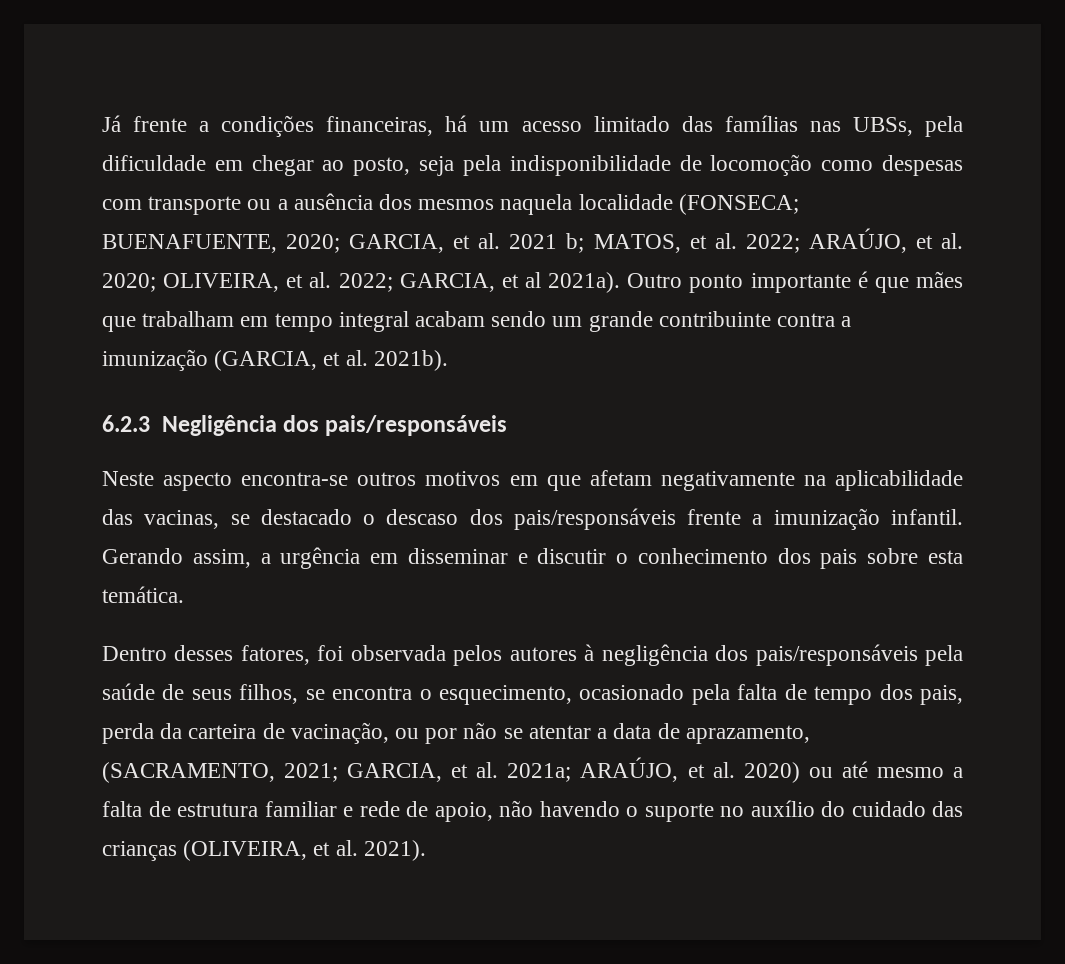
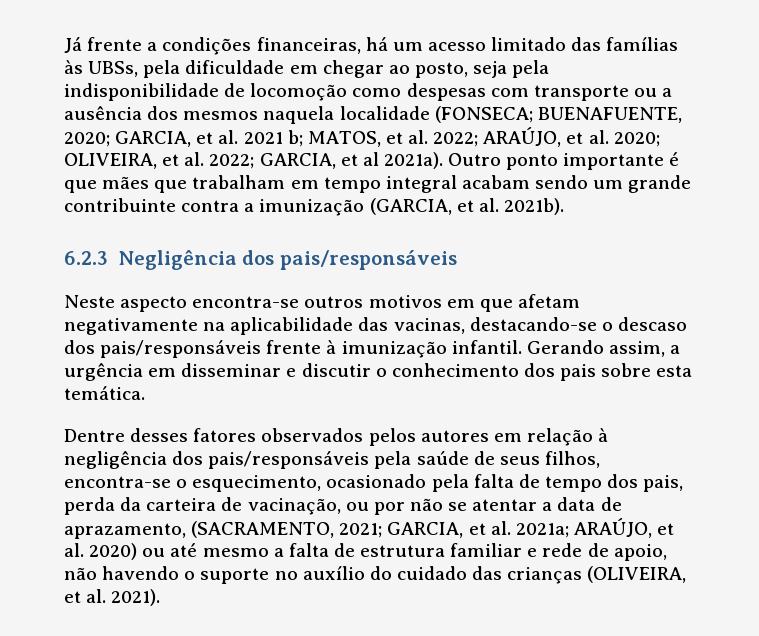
- Já frente a condições financeiras, há um acesso limitado das famílias nas UBSs, pela dificuldade em chegar ao posto, seja pela indisponibilidade de locomoção como despesas com transporte ou a ausência dos mesmos naquela localidade (FONSECA; BUENAFUENTE, 2020; GARCIA, et al. 2021 b; MATOS, et al. 2022; ARAÚJO, et al. 2020; OLIVEIRA, et al. 2022; GARCIA, et al 2021a).
+ Já frente a condições financeiras, há um acesso limitado das famílias às UBSs, pela dificuldade em chegar ao posto, seja pela indisponibilidade de locomoção como despesas com transporte ou a ausência dos mesmos naquela localidade (FONSECA; BUENAFUENTE, 2020; GARCIA, et al. 2021 b; MATOS, et al. 2022; ARAÚJO, et al. 2020; OLIVEIRA, et al. 2022; GARCIA, et al 2021a).
- Neste aspecto encontra-se outros motivos em que afetam negativamente na aplicabilidade das vacinas, se destacado o descaso dos pais/responsáveis frente a imunização infantil.
+ Neste aspecto encontra-se outros motivos em que afetam negativamente na aplicabilidade das vacinas, destacando-se o descaso dos pais/responsáveis frente à imunização infantil.
- Dentro desses fatores, foi observada pelos autores à negligência dos pais/responsáveis pela saúde de seus filhos, se encontra o esquecimento, ocasionado pela falta de tempo dos pais, perda da carteira de vacinação, ou por não se atentar a data de aprazamento, (SACRAMENTO, 2021;
+ Dentre desses fatores observados pelos autores em relação à negligência dos pais/responsáveis pela saúde de seus filhos, encontra-se o esquecimento, ocasionado pela falta de tempo dos pais, perda da carteira de vacinação, ou por não se atentar a data de aprazamento, (SACRAMENTO, 2021;

